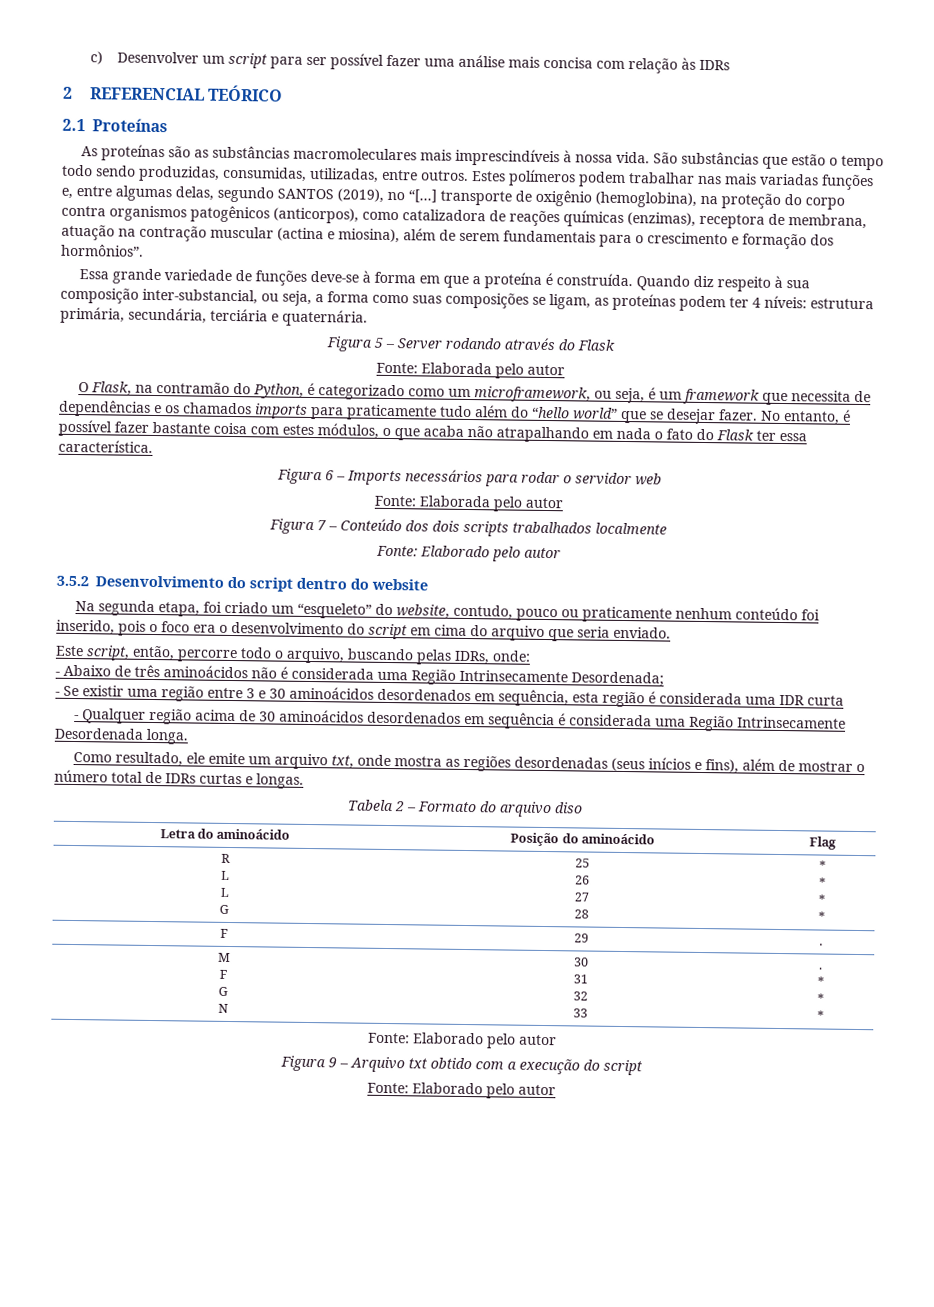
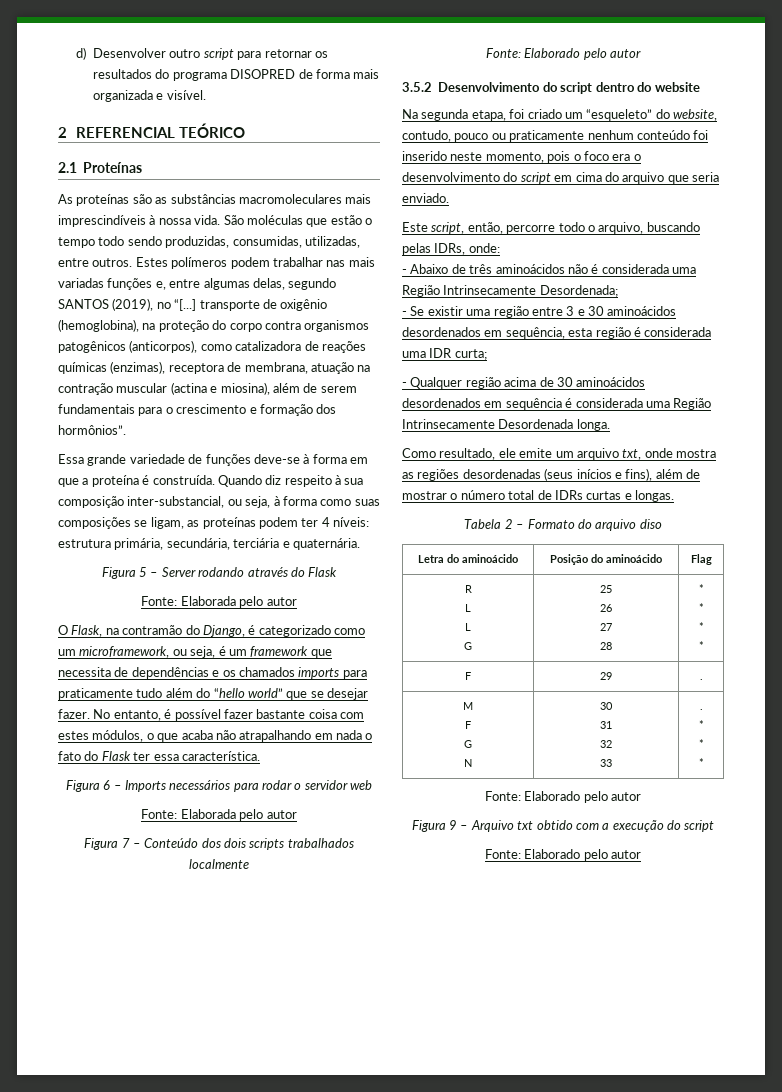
- c) Desenvolver um script para ser possível fazer uma análise mais concisa com relação às IDRs
+ d) Desenvolver outro script para retornar os resultados do programa DISOPRED de forma mais organizada e visível.
- São substâncias que estão o tempo todo sendo produzidas, consumidas, utilizadas, entre outros.
+ São moléculas que estão o tempo todo sendo produzidas, consumidas, utilizadas, entre outros.
- Quando diz respeito à sua composição inter-substancial, ou seja, a forma como suas composições se ligam, as proteínas podem ter 4 níveis: estrutura primária, secundária, terciária e quaternária.
+ Quando diz respeito à sua composição inter-substancial, ou seja, à forma como suas composições se ligam, as proteínas podem ter 4 níveis: estrutura primária, secundária, terciária e quaternária.
- O Flask, na contramão do Python, é categorizado como um microframework, ou seja, é um framework que necessita de dependências e os chamados imports para praticamente tudo além do “hello world” que se desejar fazer.
+ O Flask, na contramão do Django, é categorizado como um microframework, ou seja, é um framework que necessita de dependências e os chamados imports para praticamente tudo além do “hello world” que se desejar fazer.
- Na segunda etapa, foi criado um “esqueleto” do website, contudo, pouco ou praticamente nenhum conteúdo foi inserido, pois o foco era o desenvolvimento do script em cima do arquivo que seria enviado.
+ Na segunda etapa, foi criado um “esqueleto” do website, contudo, pouco ou praticamente nenhum conteúdo foi inserido neste momento, pois o foco era o desenvolvimento do script em cima do arquivo que seria enviado.
- - Se existir uma região entre 3 e 30 aminoácidos desordenados em sequência, esta região é considerada uma IDR curta
+ - Se existir uma região entre 3 e 30 aminoácidos desordenados em sequência, esta região é considerada uma IDR curta;

